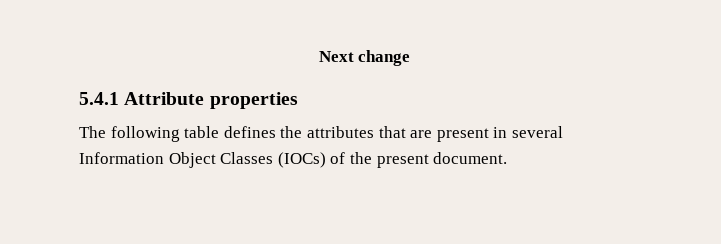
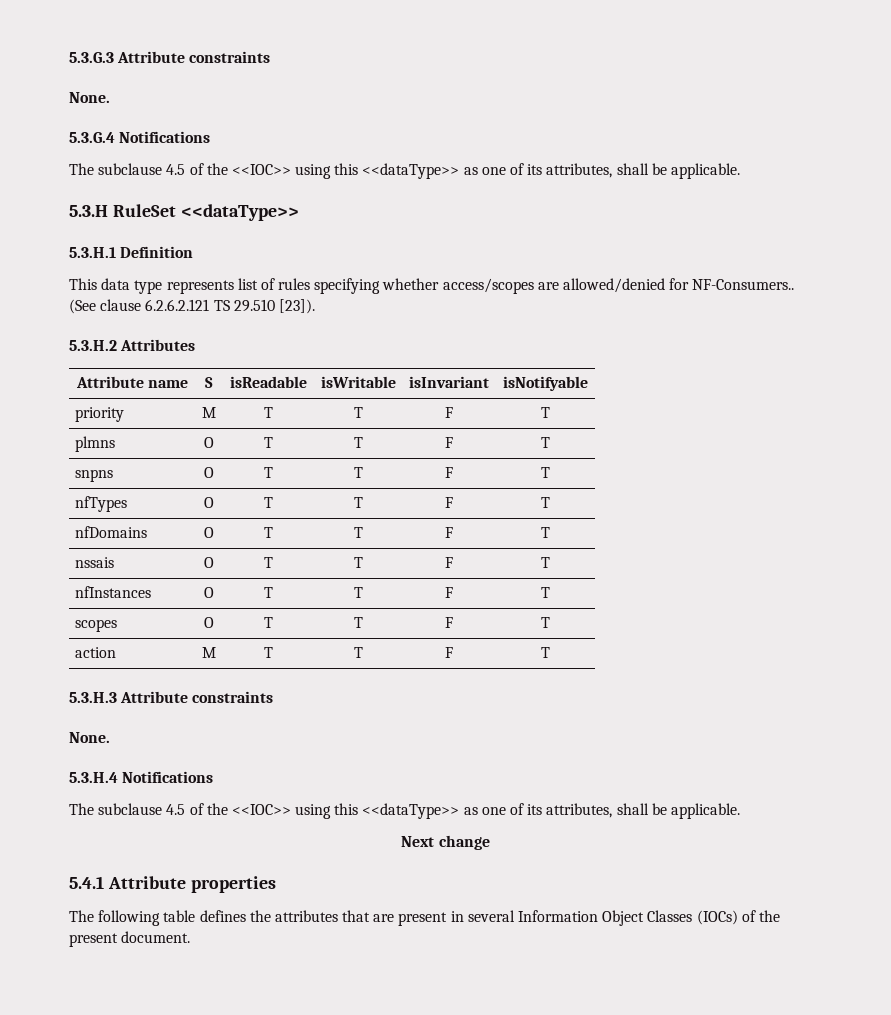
+ 5.3.G.3 Attribute constraints
+ None.
+ 5.3.G.4 Notifications
+ The subclause 4.5 of the <<IOC>> using this <<dataType>> as one of its attributes, shall be applicable.
+ 5.3.H RuleSet <<dataType>>
+ 5.3.H.1 Definition
+ This data type represents list of rules specifying whether access/scopes are allowed/denied for NF-Consumers.. (See clause 6.2.6.2.121 TS 29.510 [23]).
+ 5.3.H.2 Attributes
+ Attribute name | S | isReadable | isWritable | isInvariant | isNotifyable
+ priority | M | T | T | F | T
+ plmns | O | T | T | F | T
+ snpns | O | T | T | F | T
+ nfTypes | O | T | T | F | T
+ nfDomains | O | T | T | F | T
+ nssais | O | T | T | F | T
+ nfInstances | O | T | T | F | T
+ scopes | O | T | T | F | T
+ action | M | T | T | F | T
+ 5.3.H.3 Attribute constraints
+ None.
+ 5.3.H.4 Notifications
+ The subclause 4.5 of the <<IOC>> using this <<dataType>> as one of its attributes, shall be applicable.

